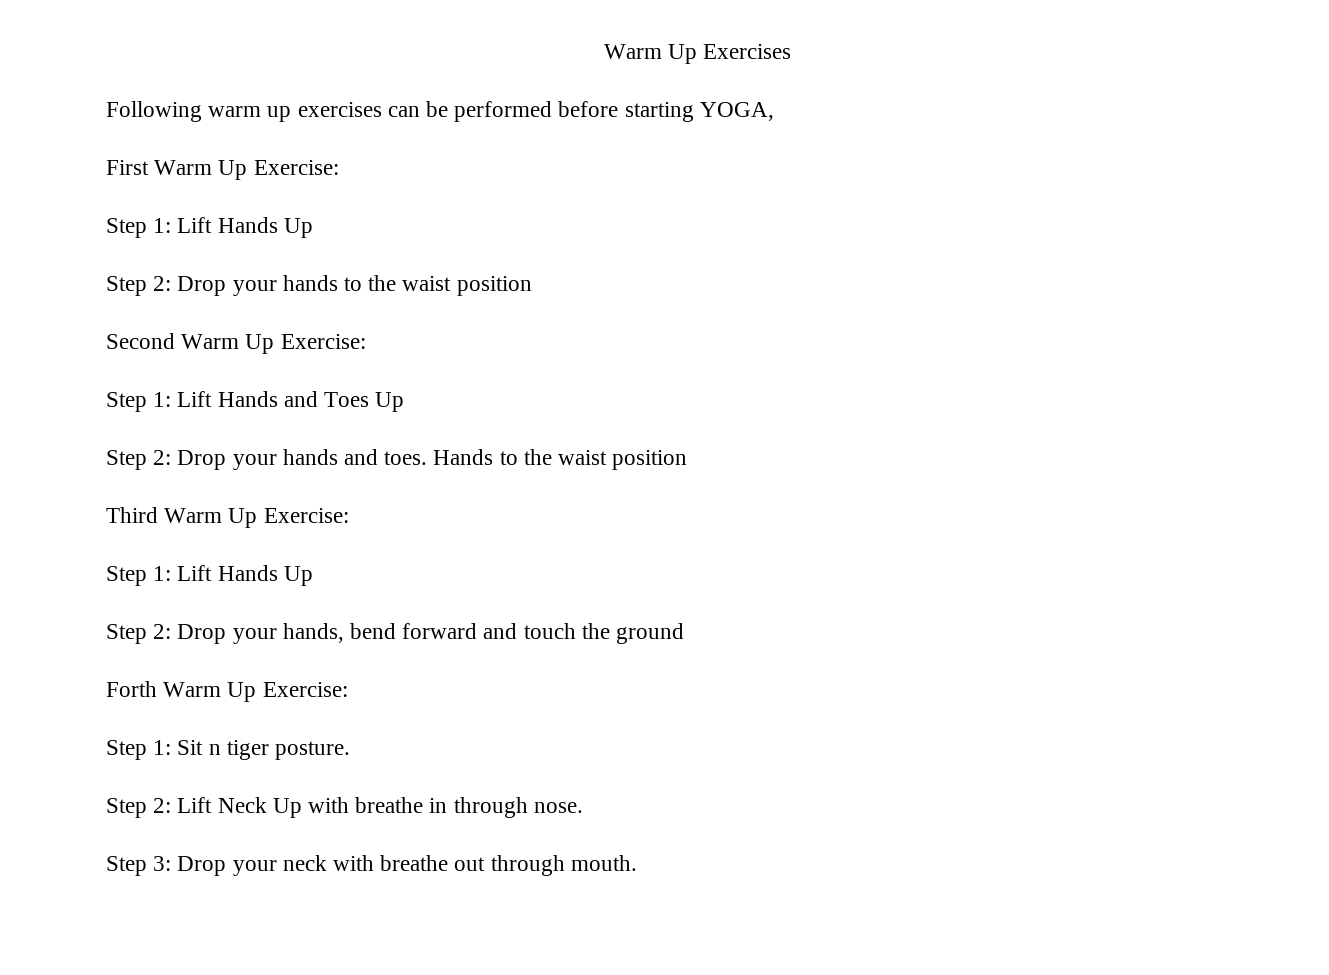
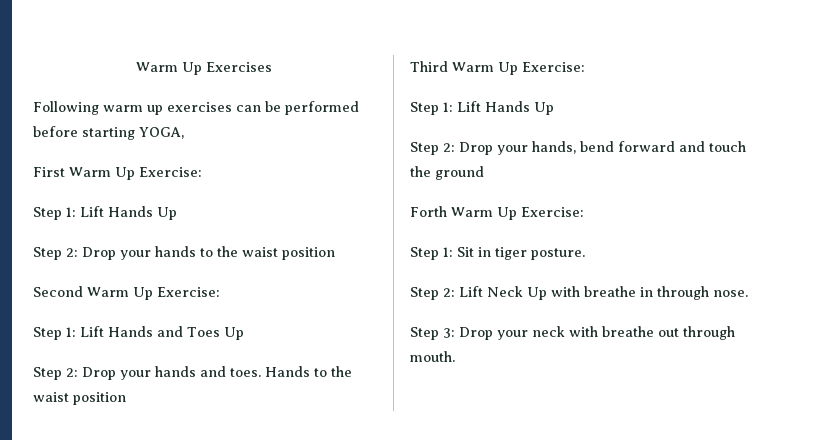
- Step 1: Sit n tiger posture.
+ Step 1: Sit in tiger posture.

